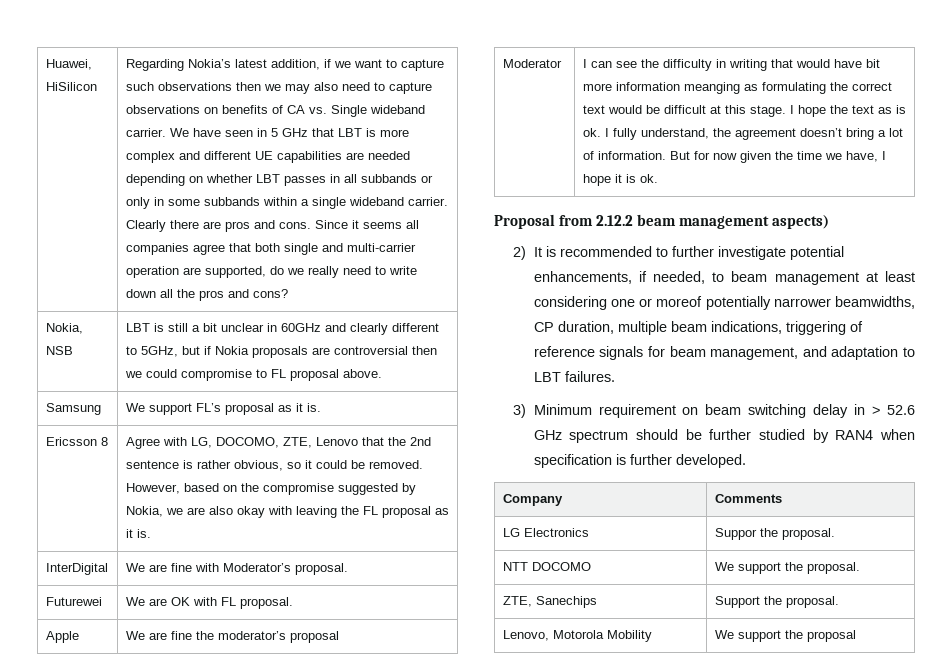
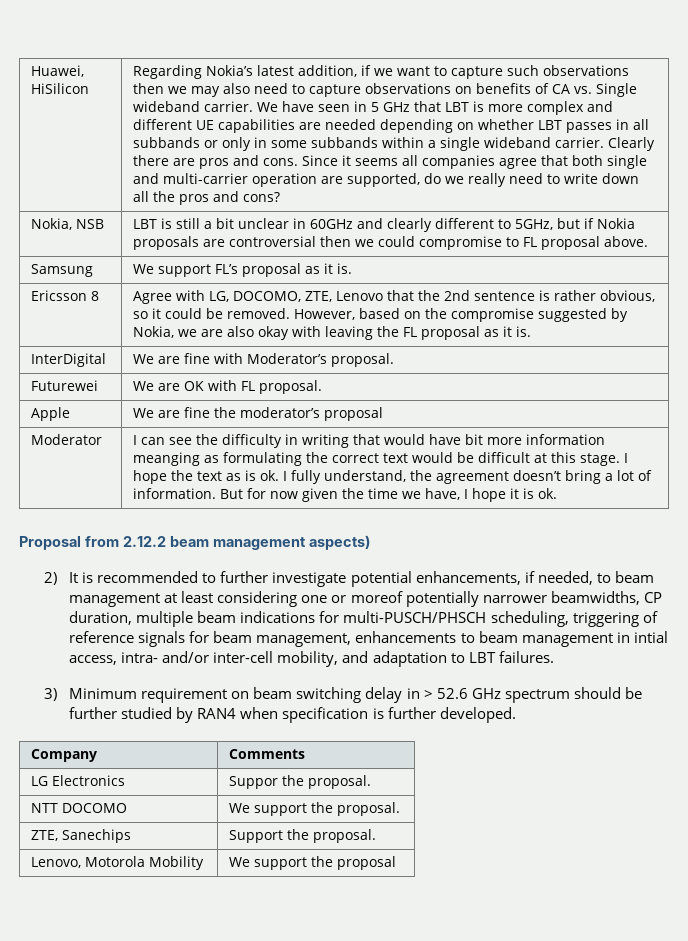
- 2) It is recommended to further investigate potential enhancements, if needed, to beam management at least considering one or moreof potentially narrower beamwidths, CP duration, multiple beam indications, triggering of reference signals for beam management, and adaptation to LBT failures.
+ 2) It is recommended to further investigate potential enhancements, if needed, to beam management at least considering one or moreof potentially narrower beamwidths, CP duration, multiple beam indications for multi-PUSCH/PHSCH scheduling, triggering of reference signals for beam management, enhancements to beam management in intial access, intra- and/or inter-cell mobility, and adaptation to LBT failures.

